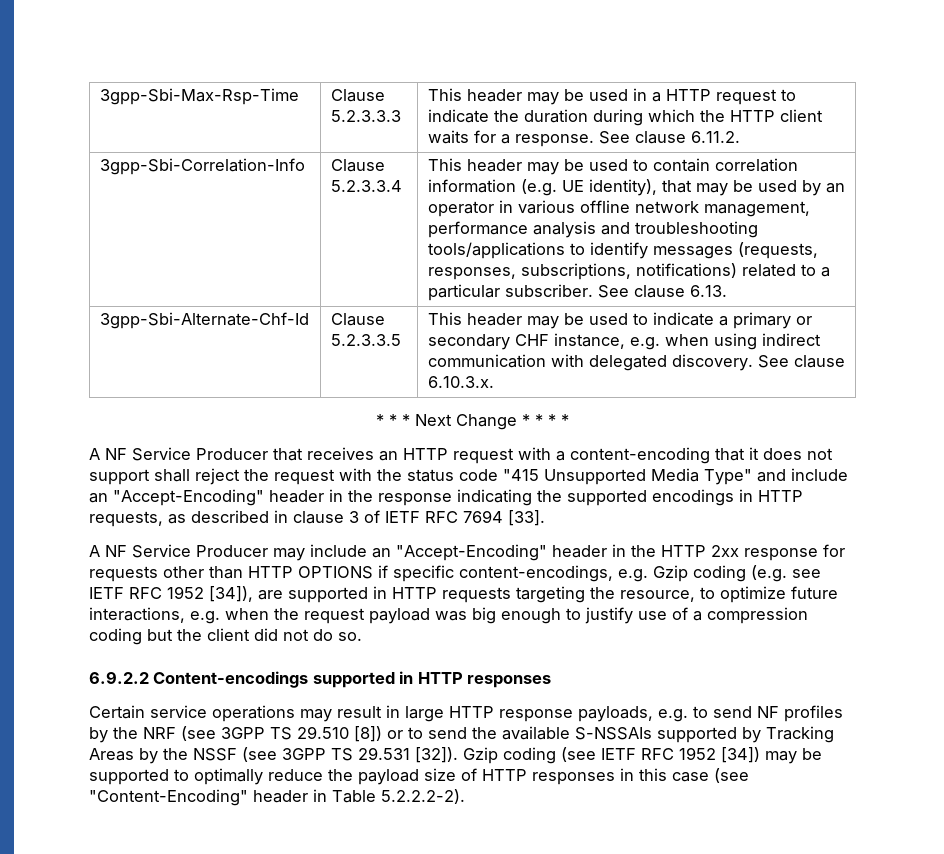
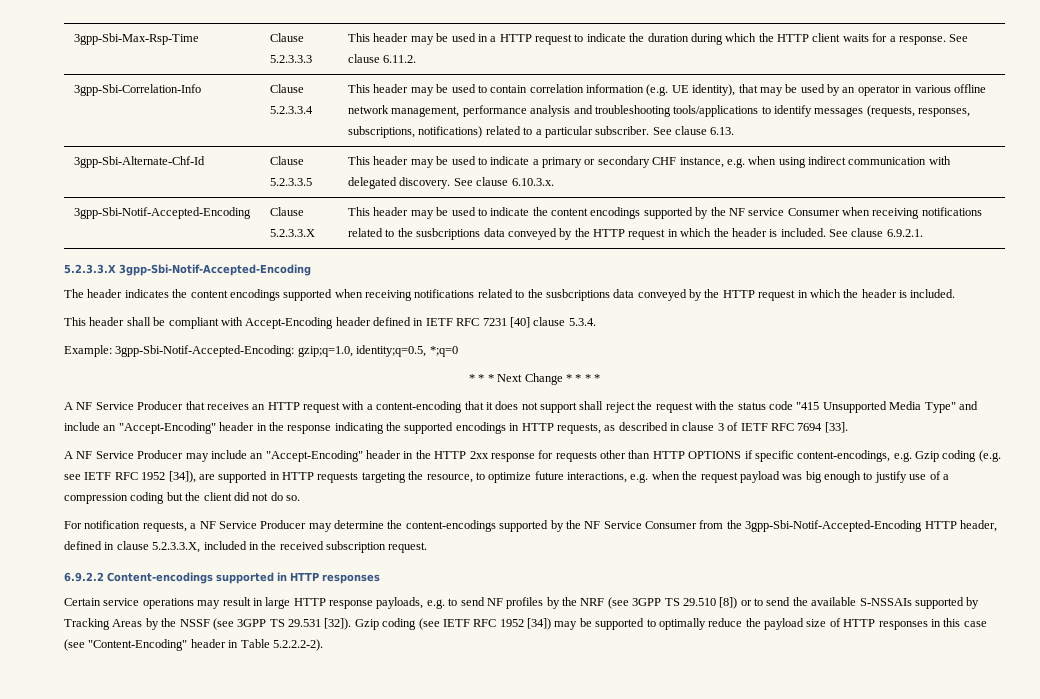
+ 3gpp-Sbi-Notif-Accepted-Encoding | Clause 5.2.3.3.X | This header may be used to indicate the content encodings supported by the NF service Consumer when receiving notifications related to the susbcriptions data conveyed by the HTTP request in which the header is included. See clause 6.9.2.1.
+ 5.2.3.3.X 3gpp-Sbi-Notif-Accepted-Encoding
+ The header indicates the content encodings supported when receiving notifications related to the susbcriptions data conveyed by the HTTP request in which the header is included.
+ This header shall be compliant with Accept-Encoding header defined in IETF RFC 7231 [40] clause 5.3.4.
+ Example: 3gpp-Sbi-Notif-Accepted-Encoding: gzip;q=1.0, identity;q=0.5, *;q=0
+ For notification requests, a NF Service Producer may determine the content-encodings supported by the NF Service Consumer from the 3gpp-Sbi-Notif-Accepted-Encoding HTTP header, defined in clause 5.2.3.3.X, included in the received subscription request.

